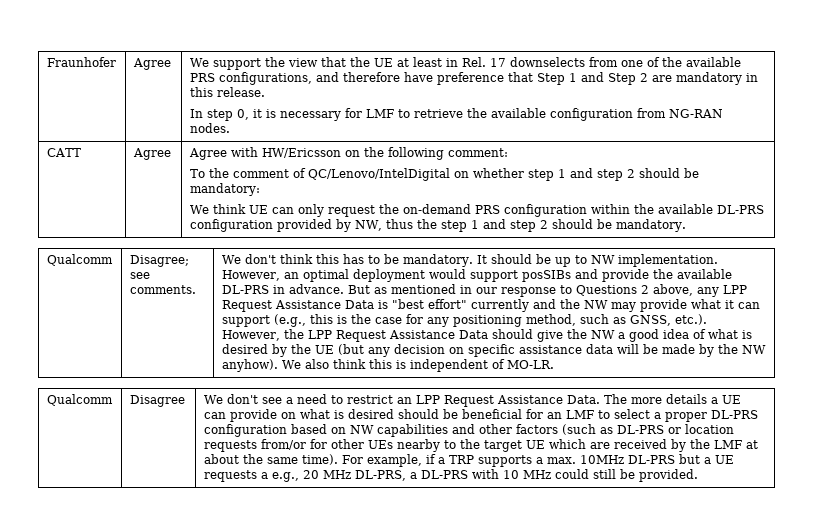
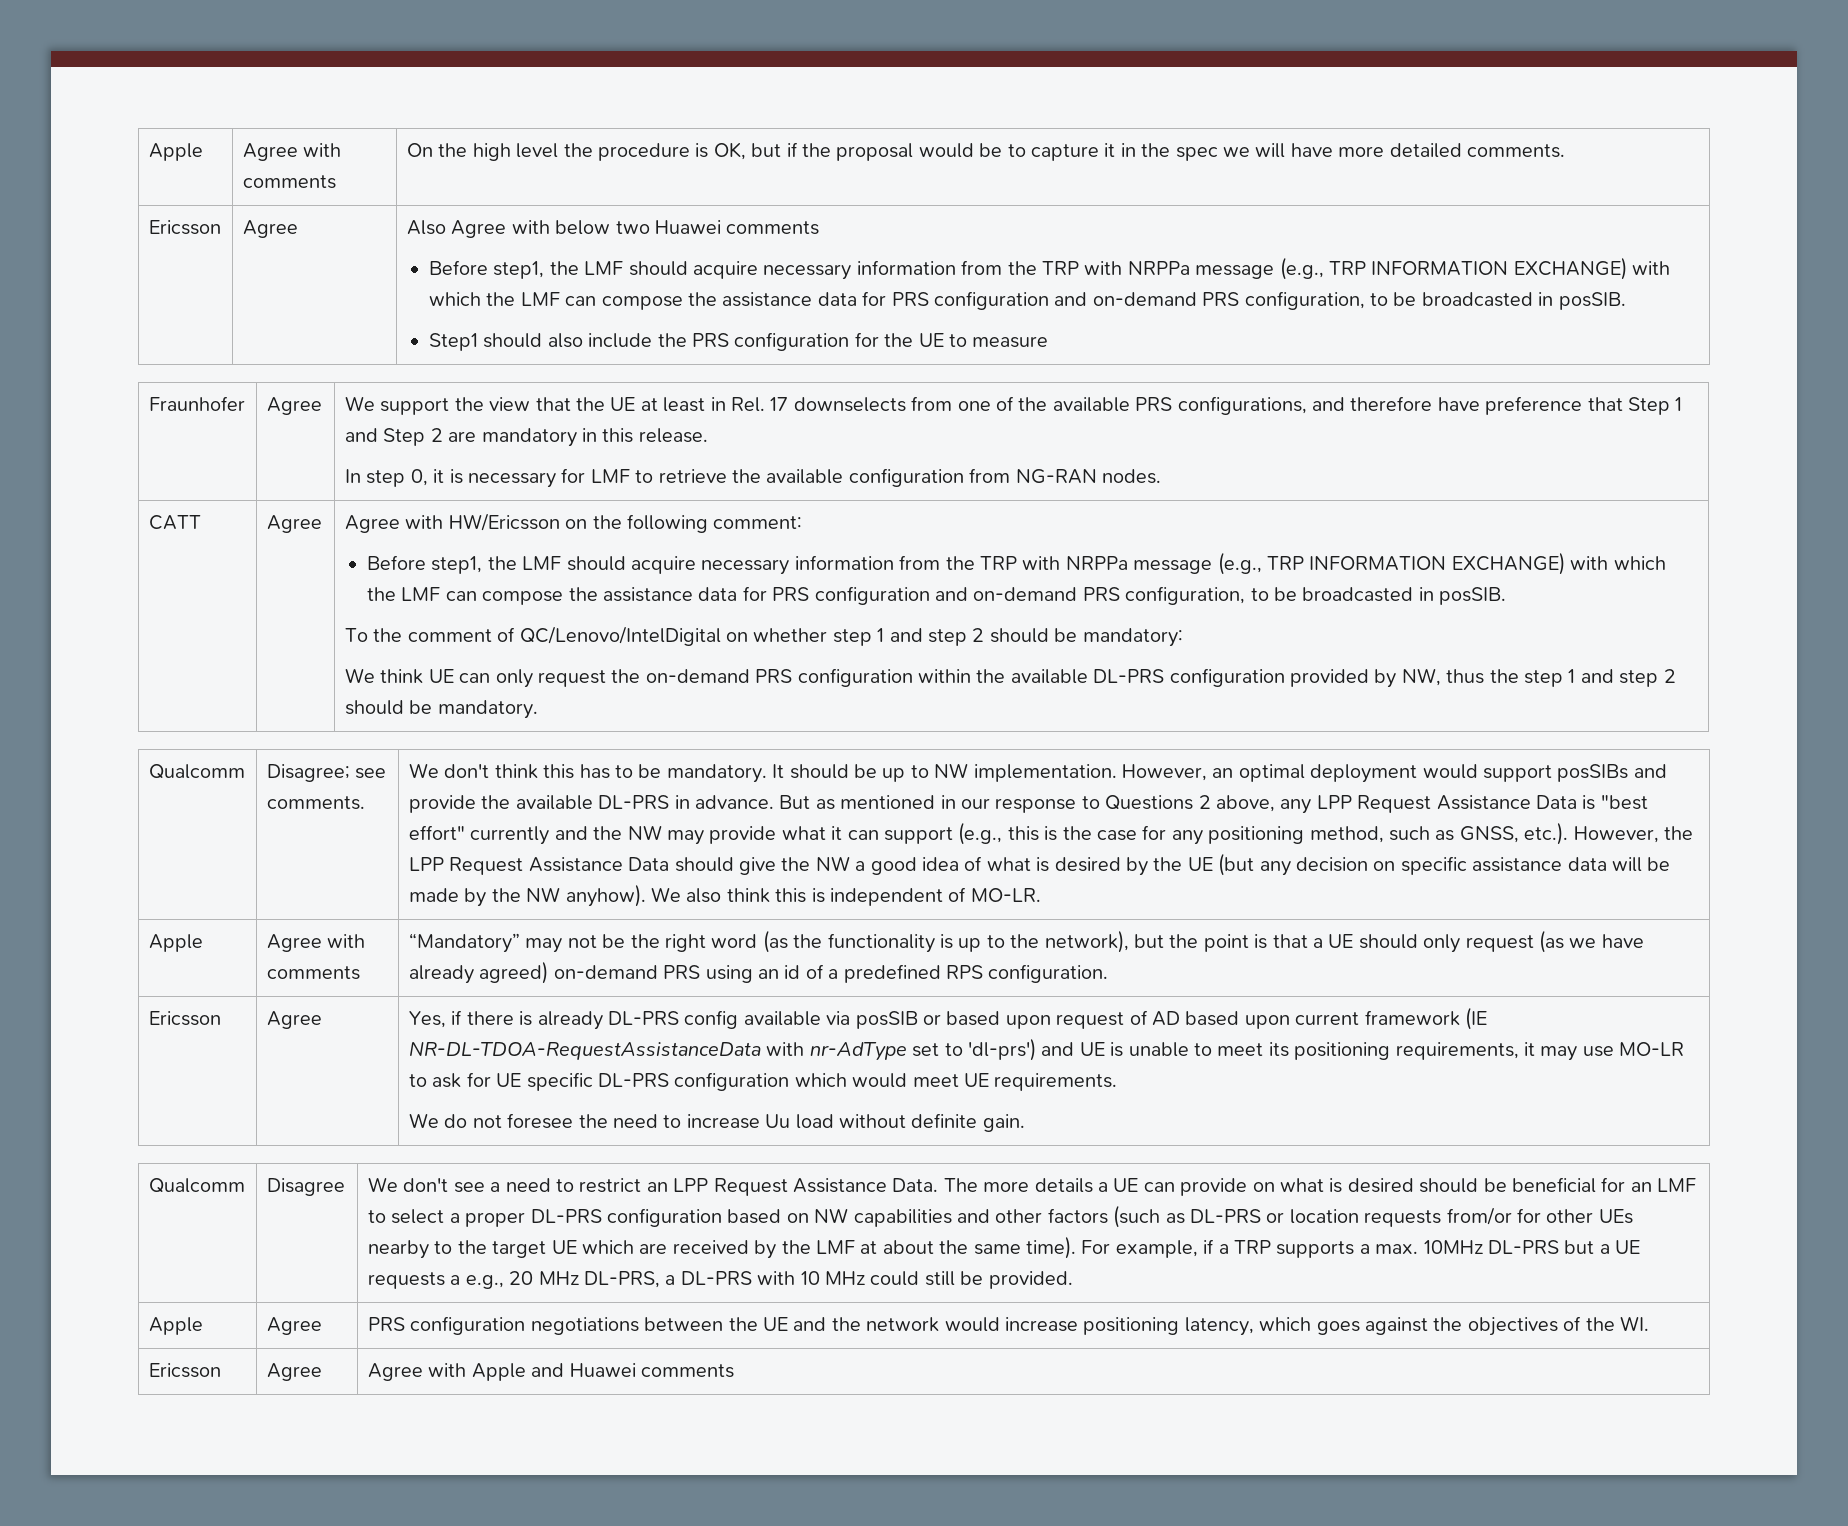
+ Apple | Agree with comments | On the high level the procedure is OK, but if the proposal would be to capture it in the spec we will have more detailed comments.
+ Ericsson | Agree | Also Agree with below two Huawei comments
+ Before step1, the LMF should acquire necessary information from the TRP with NRPPa message (e.g., TRP INFORMATION EXCHANGE) with which the LMF can compose the assistance data for PRS configuration and on-demand PRS configuration, to be broadcasted in posSIB.
+ Step1 should also include the PRS configuration for the UE to measure
  Agree with HW/Ericsson on the following comment:
+ Before step1, the LMF should acquire necessary information from the TRP with NRPPa message (e.g., TRP INFORMATION EXCHANGE) with which the LMF can compose the assistance data for PRS configuration and on-demand PRS configuration, to be broadcasted in posSIB.
+ Apple | Agree with comments | “Mandatory” may not be the right word (as the functionality is up to the network), but the point is that a UE should only request (as we have already agreed) on-demand PRS using an id of a predefined RPS configuration.
+ Ericsson | Agree | Yes, if there is already DL-PRS config available via posSIB or based upon request of AD based upon current framework (IE NR-DL-TDOA-RequestAssistanceData with nr-AdType set to 'dl-prs') and UE is unable to meet its positioning requirements, it may use MO-LR to ask for UE specific DL-PRS configuration which would meet UE requirements.
+ We do not foresee the need to increase Uu load without definite gain.
+ Apple | Agree | PRS configuration negotiations between the UE and the network would increase positioning latency, which goes against the objectives of the WI.
+ Ericsson | Agree | Agree with Apple and Huawei comments

